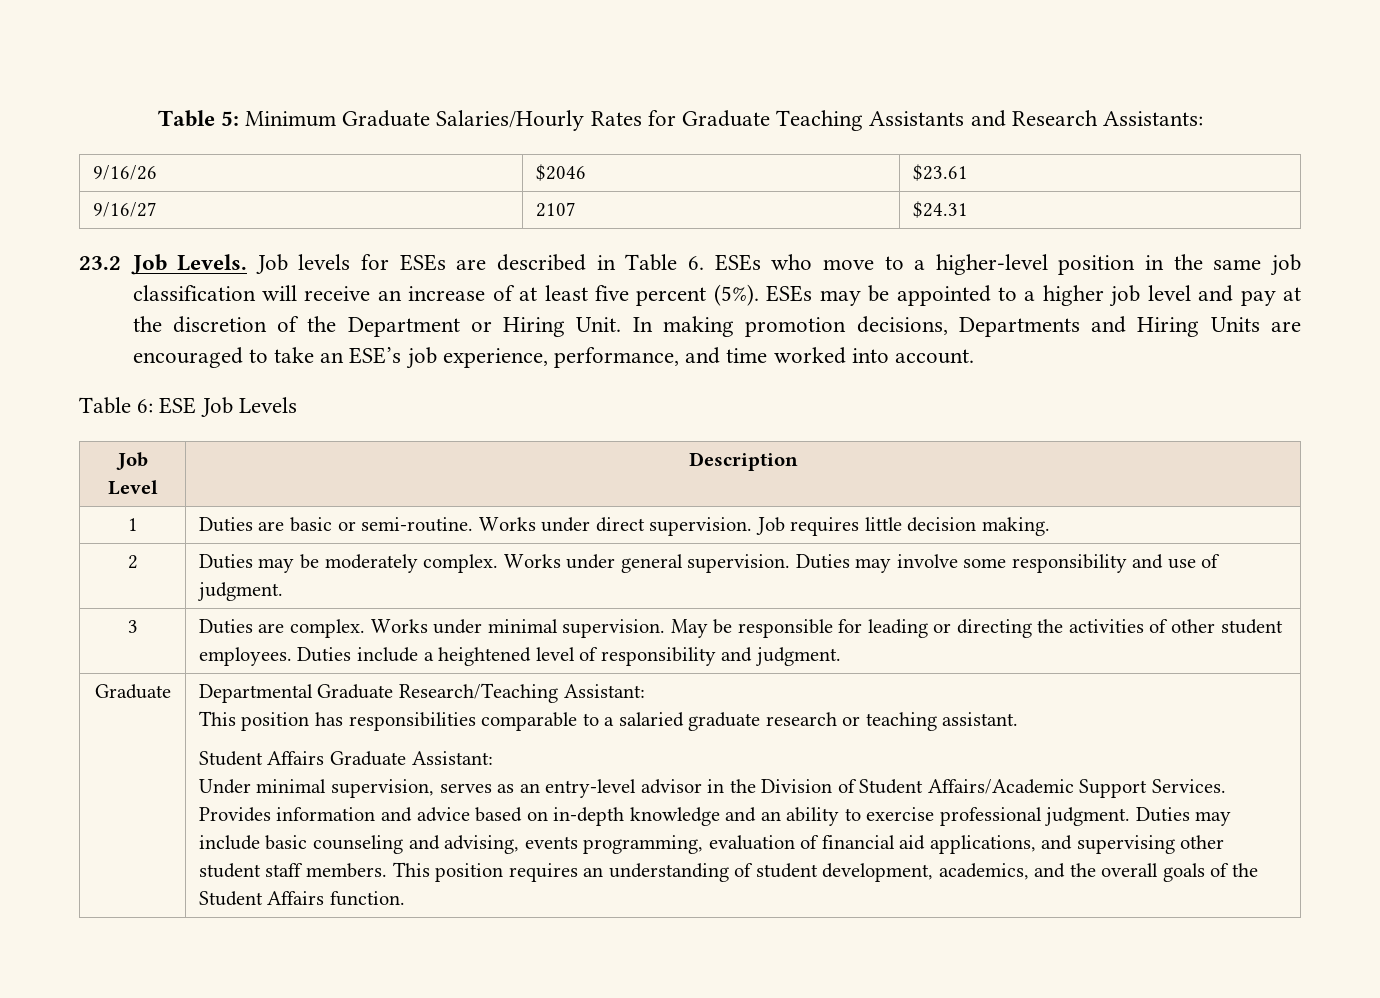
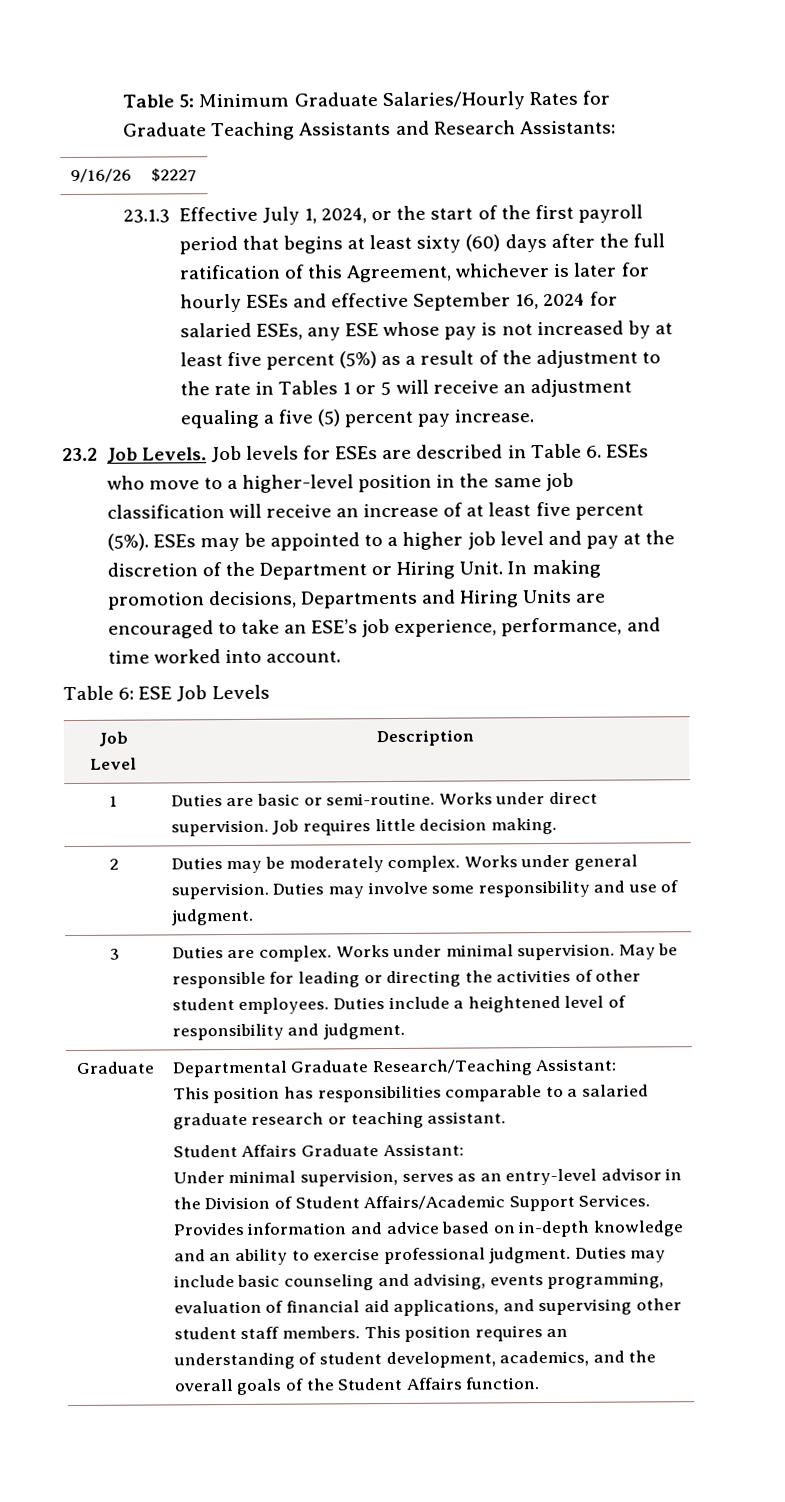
- 9/16/26 | $2046 | $23.61
- 9/16/27 | 2107 | $24.31
+ 9/16/26 | $2227
+ 23.1.3 Effective July 1, 2024, or the start of the first payroll period that begins at least sixty (60) days after the full ratification of this Agreement, whichever is later for hourly ESEs and effective September 16, 2024 for salaried ESEs, any ESE whose pay is not increased by at least five percent (5%) as a result of the adjustment to the rate in Tables 1 or 5 will receive an adjustment equaling a five (5) percent pay increase.

